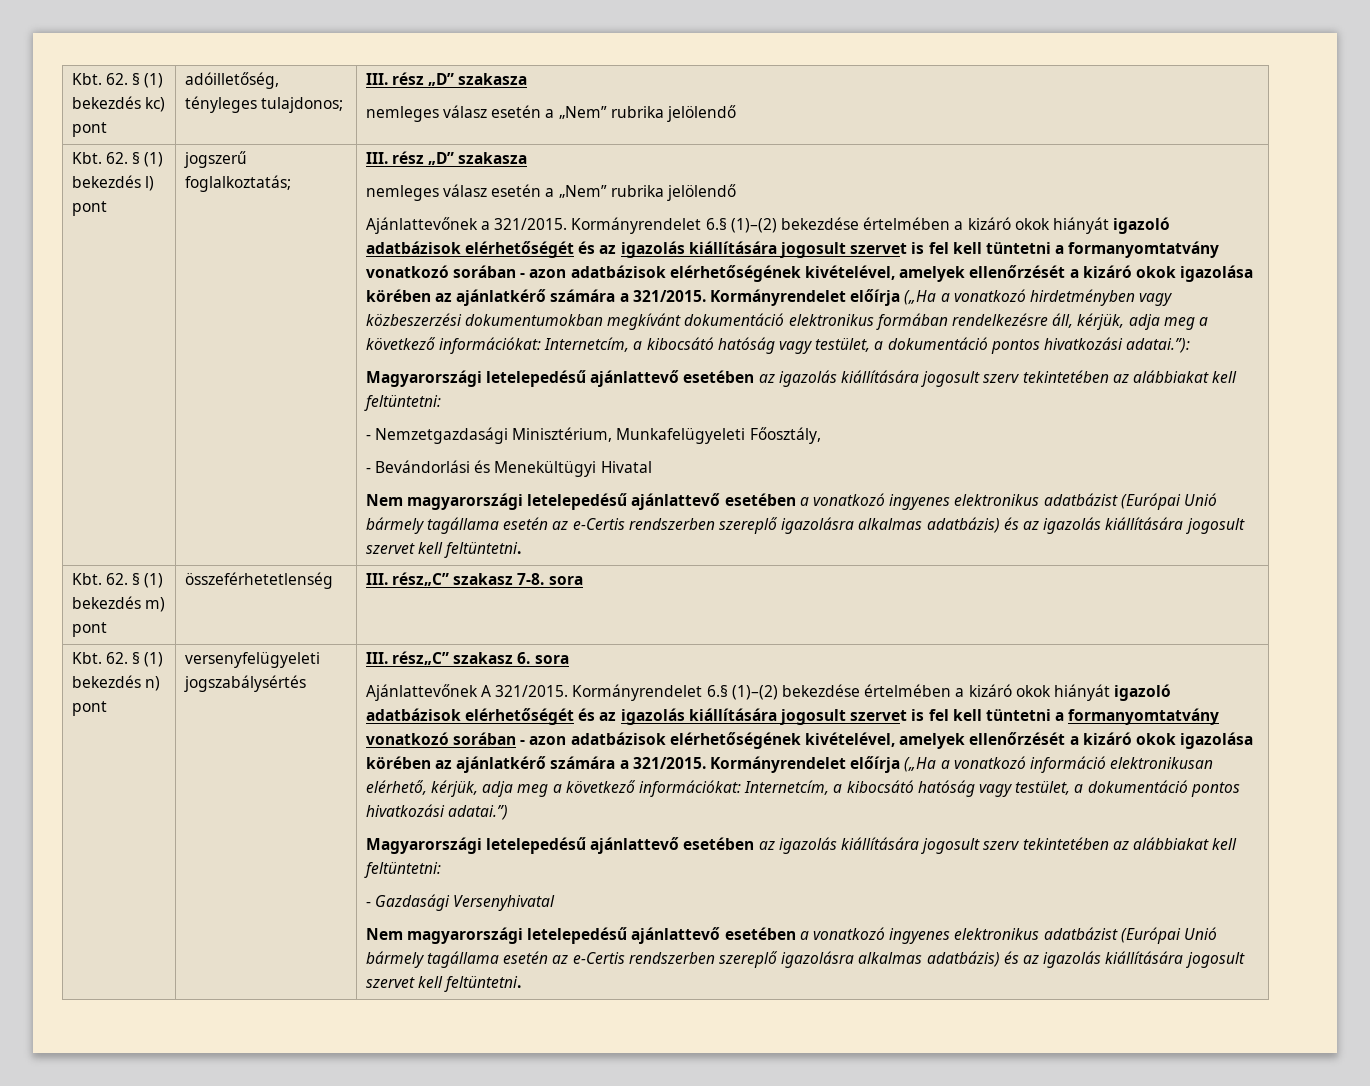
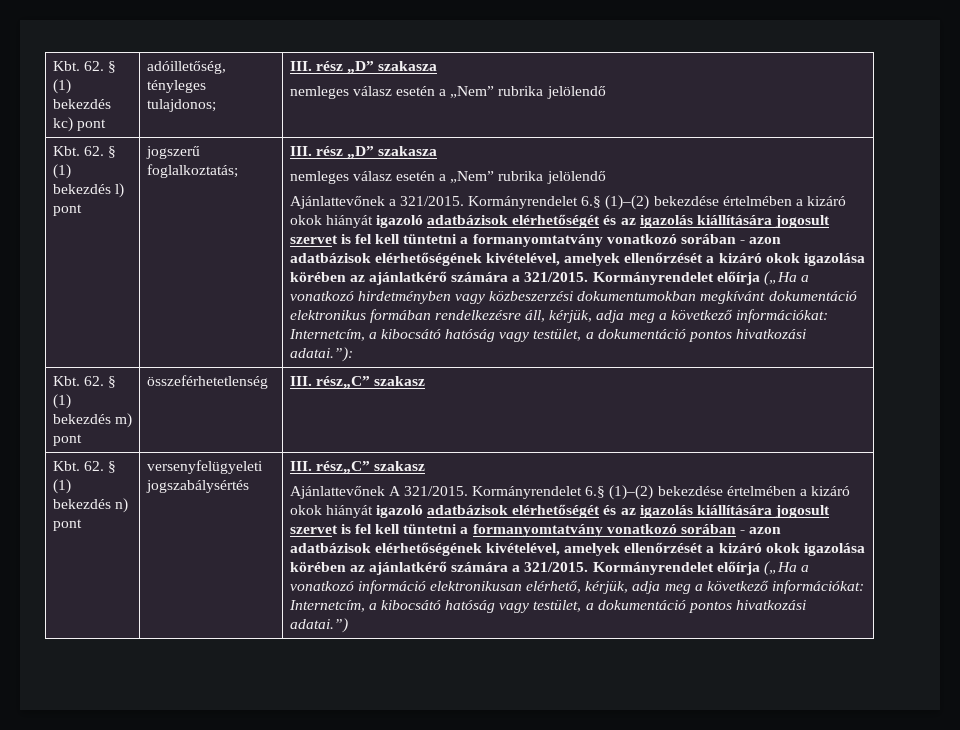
  Kormányrendelet előírja („Ha a vonatkozó hirdetményben vagy közbeszerzési dokumentumokban megkívánt dokumentáció elektronikus formában rendelkezésre áll, kérjük, adja meg a következő információkat: Internetcím, a kibocsátó hatóság vagy testület, a dokumentáció pontos hivatkozási adatai.”):
- Magyarországi letelepedésű ajánlattevő esetében az igazolás kiállítására jogosult szerv tekintetében az alábbiakat kell feltüntetni:
- - Nemzetgazdasági Minisztérium, Munkafelügyeleti Főosztály,
- - Bevándorlási és Menekültügyi Hivatal
- Nem magyarországi letelepedésű ajánlattevő esetében a vonatkozó ingyenes elektronikus adatbázist (Európai Unió bármely tagállama esetén az e-Certis rendszerben szereplő igazolásra alkalmas adatbázis) és az igazolás kiállítására jogosult szervet kell feltüntetni.
- Kbt. 62. § (1) bekezdés m) pont | összeférhetetlenség | III. rész„C” szakasz 7-8. sora
+ Kbt. 62. § (1) bekezdés m) pont | összeférhetetlenség | III. rész„C” szakasz
- versenyfelügyeleti jogszabálysértés | III. rész„C” szakasz 6. sora
+ versenyfelügyeleti jogszabálysértés | III. rész„C” szakasz
  Kormányrendelet előírja („Ha a vonatkozó információ elektronikusan elérhető, kérjük, adja meg a következő információkat: Internetcím, a kibocsátó hatóság vagy testület, a dokumentáció pontos hivatkozási adatai.”)
- Magyarországi letelepedésű ajánlattevő esetében az igazolás kiállítására jogosult szerv tekintetében az alábbiakat kell feltüntetni:
- - Gazdasági Versenyhivatal
- Nem magyarországi letelepedésű ajánlattevő esetében a vonatkozó ingyenes elektronikus adatbázist (Európai Unió bármely tagállama esetén az e-Certis rendszerben szereplő igazolásra alkalmas adatbázis) és az igazolás kiállítására jogosult szervet kell feltüntetni.

